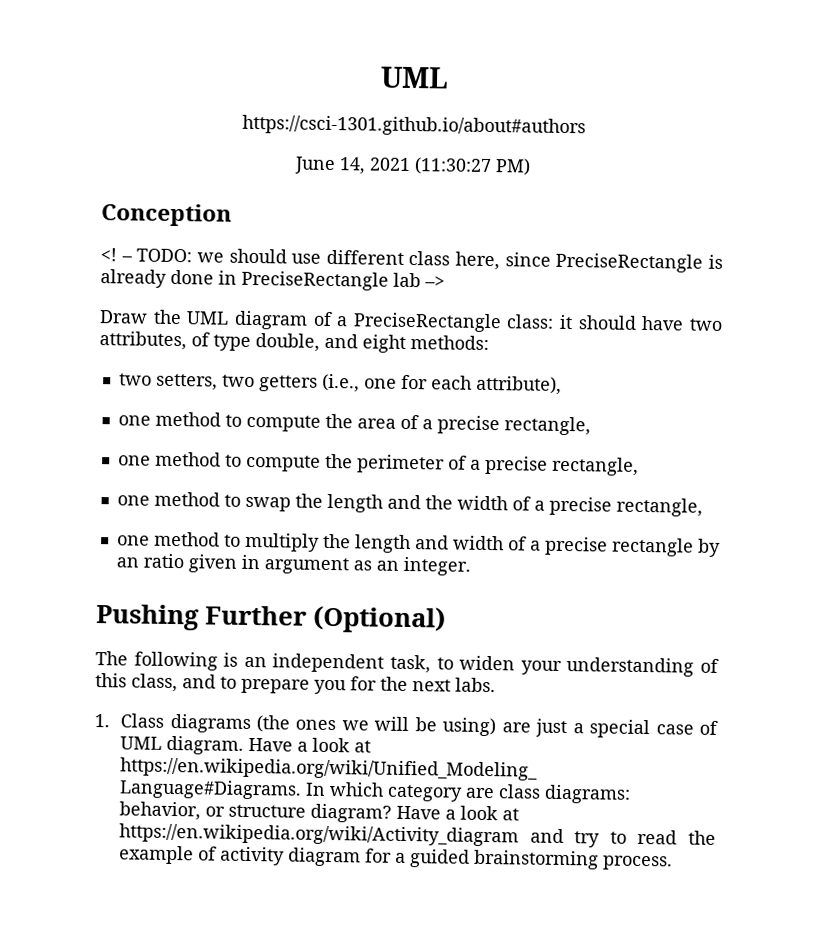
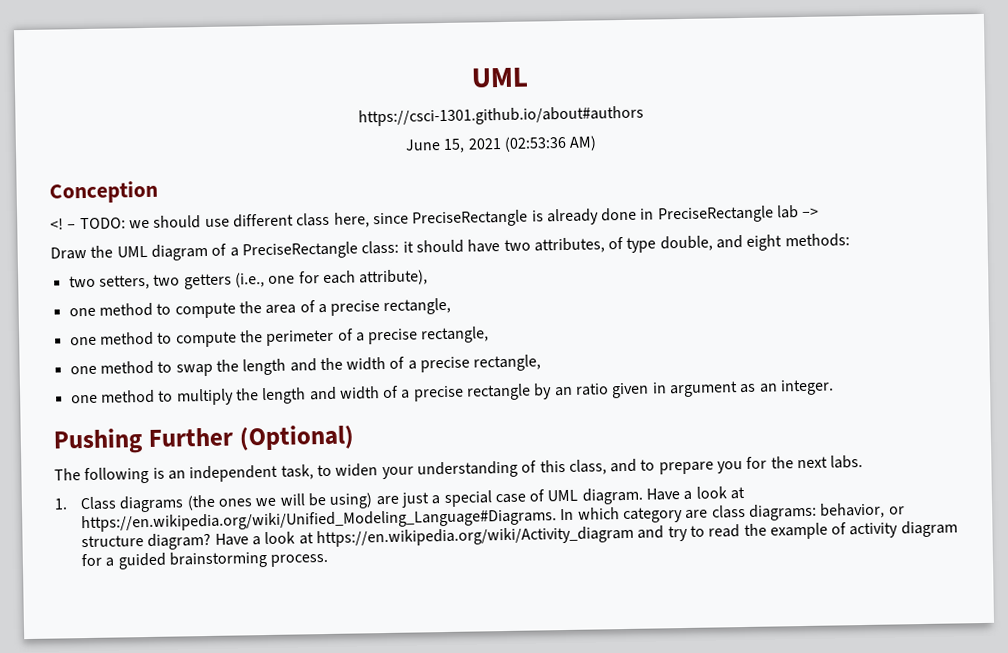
- June 14, 2021 (11:30:27 PM)
+ June 15, 2021 (02:53:36 AM)

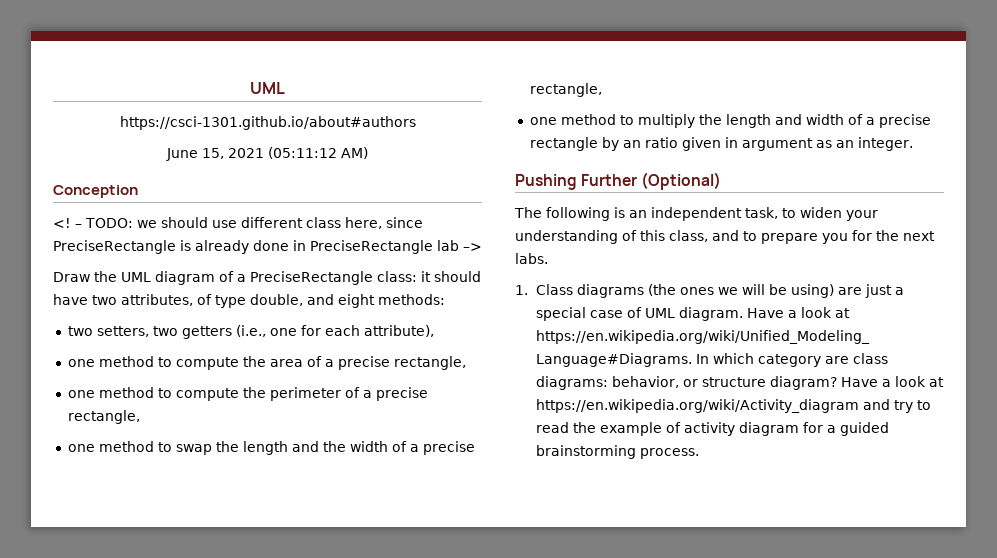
- June 15, 2021 (02:53:36 AM)
+ June 15, 2021 (05:11:12 AM)

